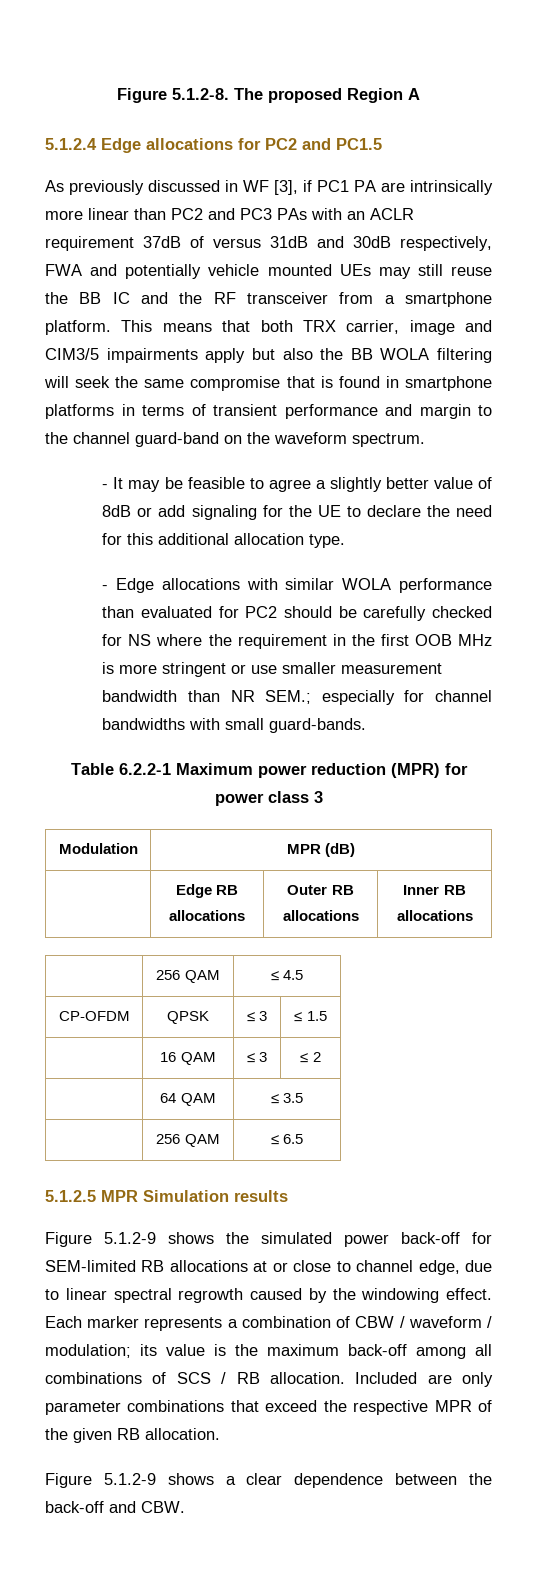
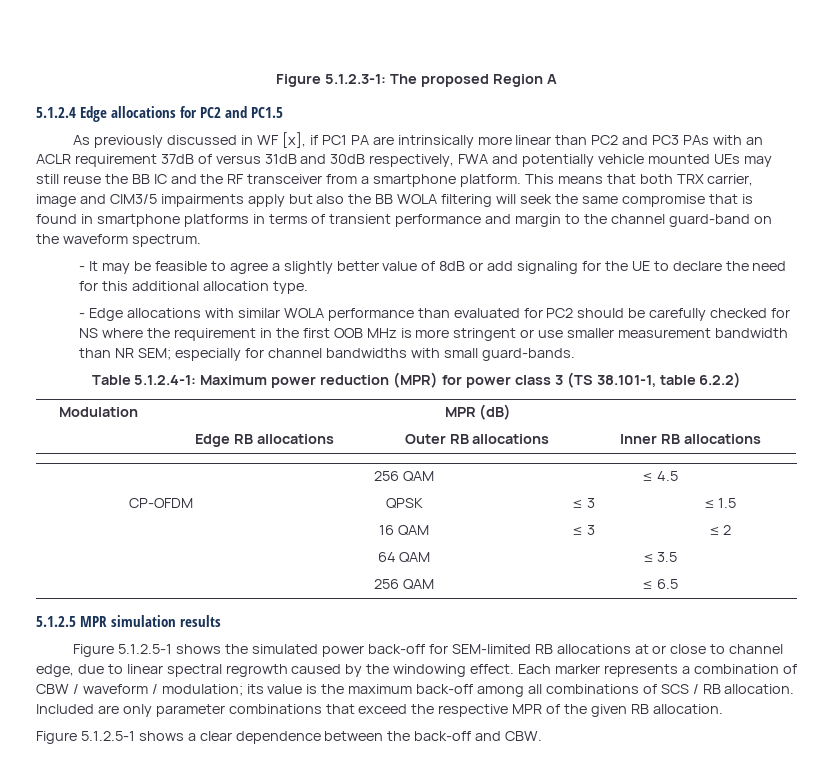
- Figure 5.1.2-8. The proposed Region A
+ Figure 5.1.2.3-1: The proposed Region A
- As previously discussed in WF [3], if PC1 PA are intrinsically more linear than PC2 and PC3 PAs with an ACLR requirement 37dB of versus 31dB and 30dB respectively, FWA and potentially vehicle mounted UEs may still reuse the BB IC and the RF transceiver from a smartphone platform.
+ As previously discussed in WF [x], if PC1 PA are intrinsically more linear than PC2 and PC3 PAs with an ACLR requirement 37dB of versus 31dB and 30dB respectively, FWA and potentially vehicle mounted UEs may still reuse the BB IC and the RF transceiver from a smartphone platform.
- - Edge allocations with similar WOLA performance than evaluated for PC2 should be carefully checked for NS where the requirement in the first OOB MHz is more stringent or use smaller measurement bandwidth than NR SEM.; especially for channel bandwidths with small guard-bands.
+ - Edge allocations with similar WOLA performance than evaluated for PC2 should be carefully checked for NS where the requirement in the first OOB MHz is more stringent or use smaller measurement bandwidth than NR SEM; especially for channel bandwidths with small guard-bands.
- Table 6.2.2-1 Maximum power reduction (MPR) for power class 3
+ Table 5.1.2.4-1: Maximum power reduction (MPR) for power class 3 (TS 38.101-1, table 6.2.2)
- 5.1.2.5 MPR Simulation results
+ 5.1.2.5 MPR simulation results
- Figure 5.1.2-9 shows the simulated power back-off for SEM-limited RB allocations at or close to channel edge, due to linear spectral regrowth caused by the windowing effect.
+ Figure 5.1.2.5-1 shows the simulated power back-off for SEM-limited RB allocations at or close to channel edge, due to linear spectral regrowth caused by the windowing effect.
- Figure 5.1.2-9 shows a clear dependence between the back-off and CBW.
+ Figure 5.1.2.5-1 shows a clear dependence between the back-off and CBW.

